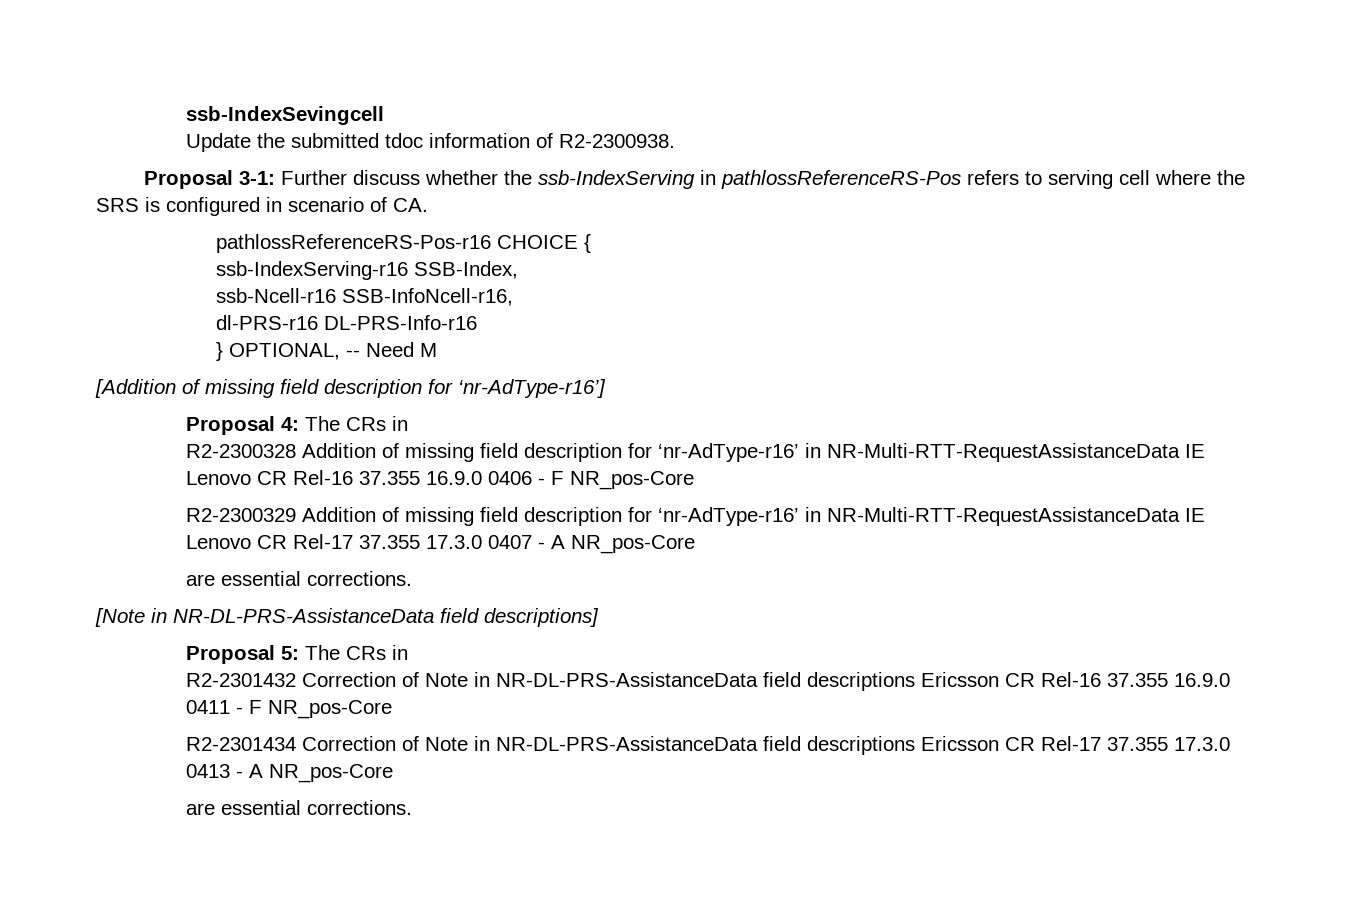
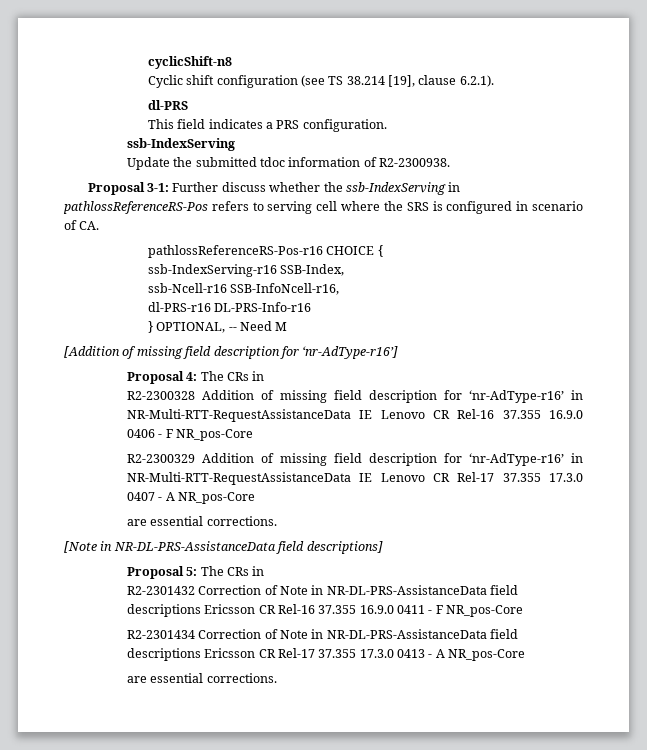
- ssb-IndexSevingcell
+ cyclicShift-n8
+ Cyclic shift configuration (see TS 38.214 [19], clause 6.2.1).
+ dl-PRS
+ This field indicates a PRS configuration.
+ ssb-IndexServing

